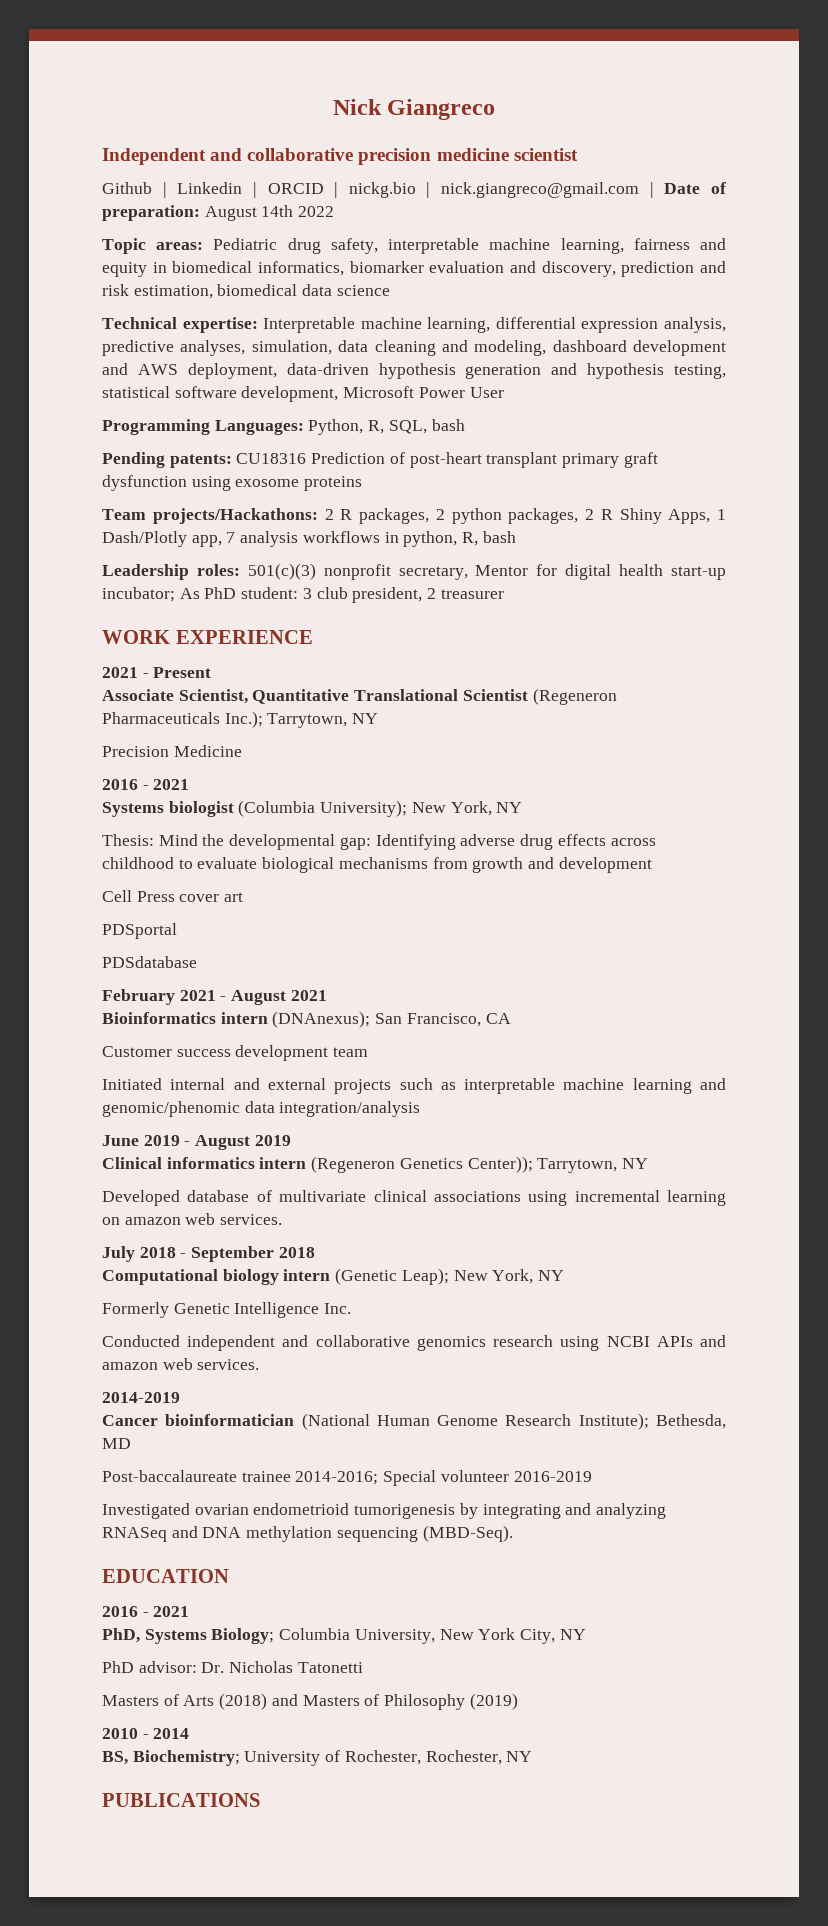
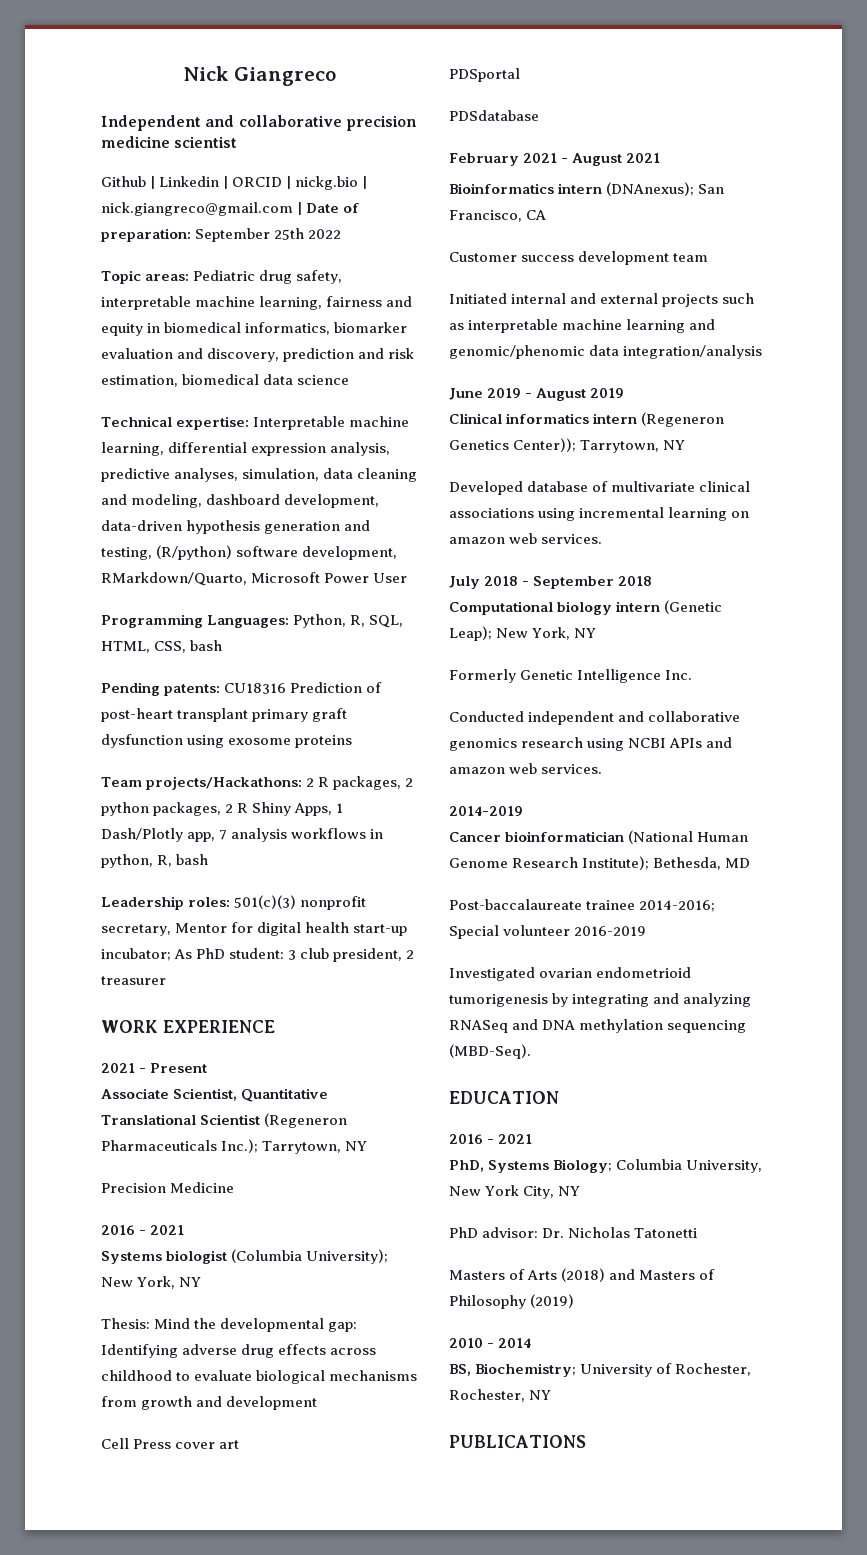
- Github | Linkedin | ORCID | nickg.bio | nick.giangreco@gmail.com | Date of preparation: August 14th 2022
+ Github | Linkedin | ORCID | nickg.bio | nick.giangreco@gmail.com | Date of preparation: September 25th 2022
- Technical expertise: Interpretable machine learning, differential expression analysis, predictive analyses, simulation, data cleaning and modeling, dashboard development and AWS deployment, data-driven hypothesis generation and hypothesis testing, statistical software development, Microsoft Power User
+ Technical expertise: Interpretable machine learning, differential expression analysis, predictive analyses, simulation, data cleaning and modeling, dashboard development, data-driven hypothesis generation and testing, (R/python) software development, RMarkdown/Quarto, Microsoft Power User
- Programming Languages: Python, R, SQL, bash
+ Programming Languages: Python, R, SQL, HTML, CSS, bash

